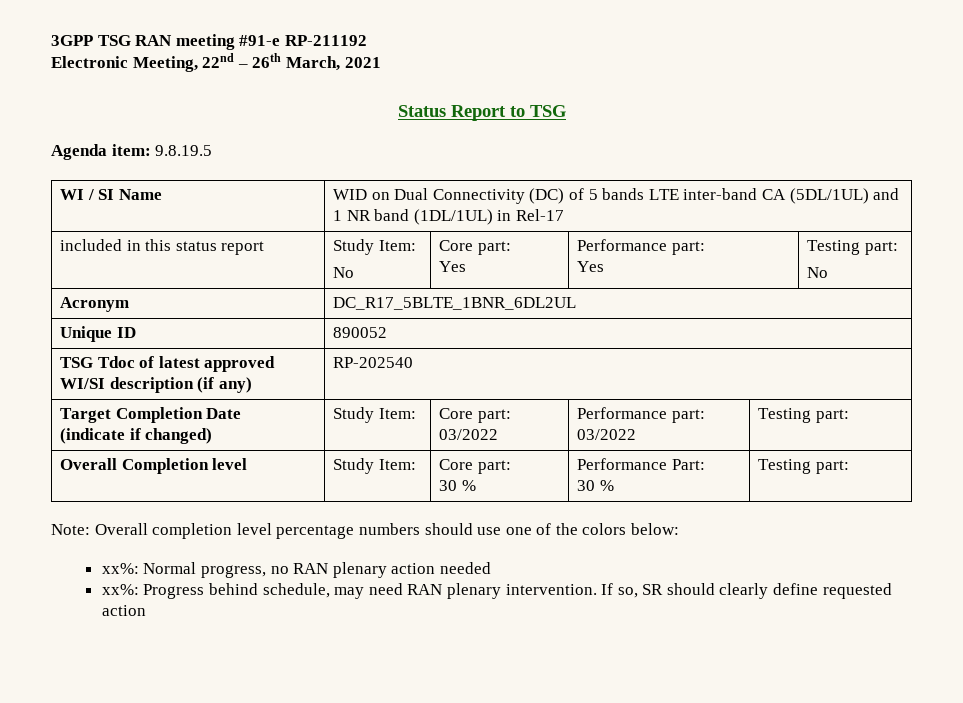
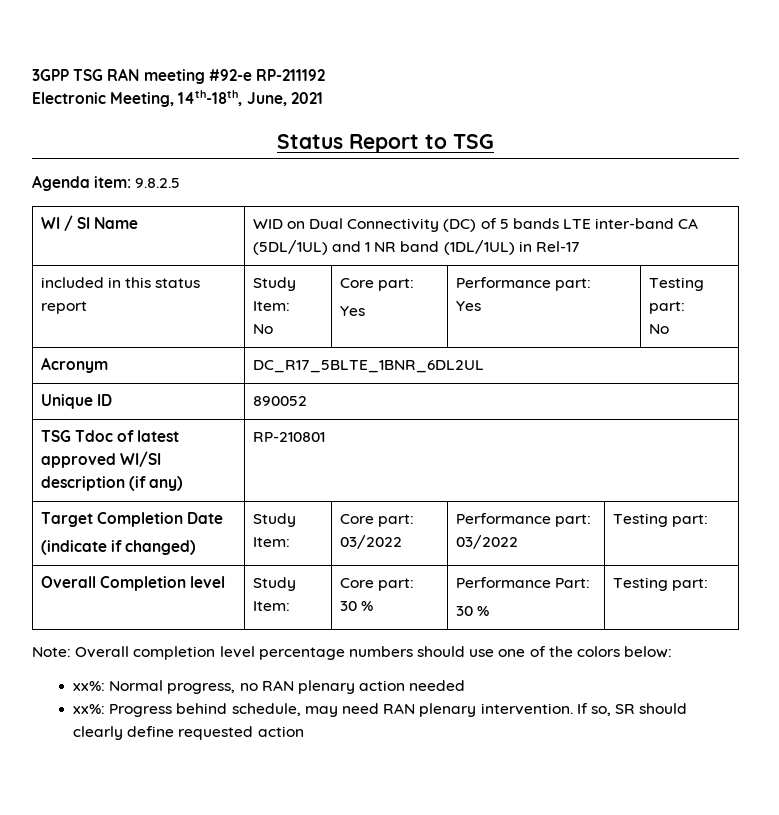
- 3GPP TSG RAN meeting #91-e RP-211192
+ 3GPP TSG RAN meeting #92-e RP-211192
- Electronic Meeting, 22nd – 26th March, 2021
+ Electronic Meeting, 14th-18th, June, 2021
- Agenda item: 9.8.19.5
+ Agenda item: 9.8.2.5
- TSG Tdoc of latest approved WI/SI description (if any) | RP-202540
+ TSG Tdoc of latest approved WI/SI description (if any) | RP-210801

